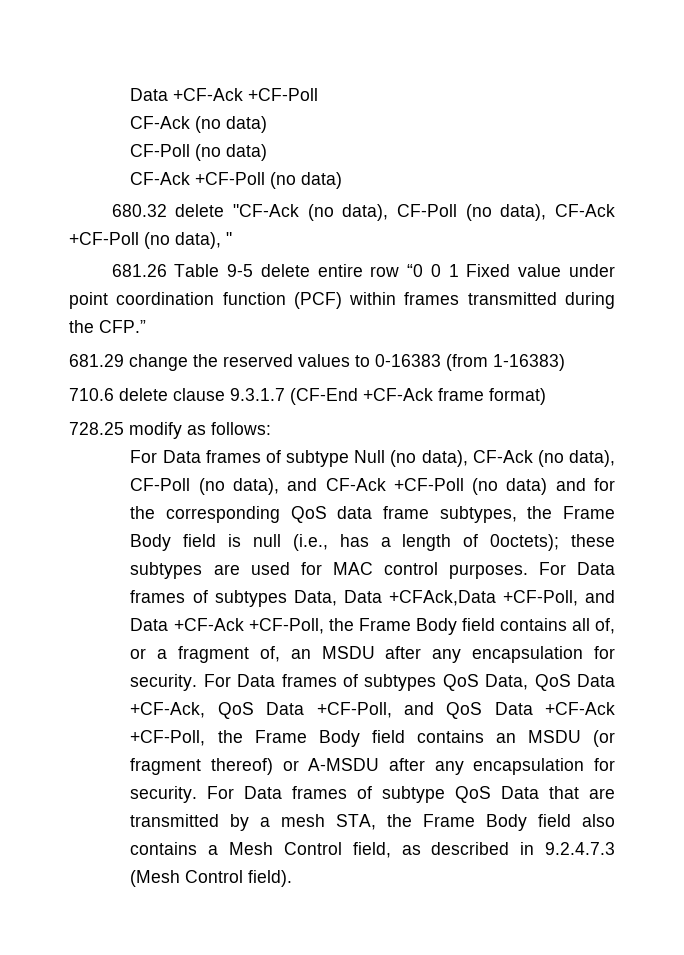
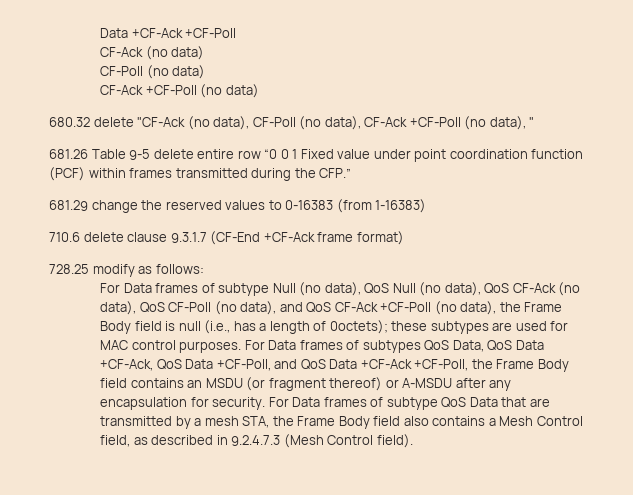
- For Data frames of subtype Null (no data), CF-Ack (no data), CF-Poll (no data), and CF-Ack +CF-Poll (no data) and for the corresponding QoS data frame subtypes, the Frame Body field is null (i.e., has a length of 0octets); these subtypes are used for MAC control purposes.
+ For Data frames of subtype Null (no data), QoS Null (no data), QoS CF-Ack (no data), QoS CF-Poll (no data), and QoS CF-Ack +CF-Poll (no data), the Frame Body field is null (i.e., has a length of 0octets); these subtypes are used for MAC control purposes.
- For Data frames of subtypes Data, Data +CFAck,Data +CF-Poll, and Data +CF-Ack +CF-Poll, the Frame Body field contains all of, or a fragment of, an MSDU after any encapsulation for security. For Data frames of subtypes QoS Data, QoS Data +CF-Ack, QoS Data +CF-Poll, and QoS Data +CF-Ack +CF-Poll, the Frame Body field contains an MSDU (or fragment thereof) or A-MSDU after any encapsulation for security.
+ For Data frames of subtypes QoS Data, QoS Data +CF-Ack, QoS Data +CF-Poll, and QoS Data +CF-Ack +CF-Poll, the Frame Body field contains an MSDU (or fragment thereof) or A-MSDU after any encapsulation for security.

